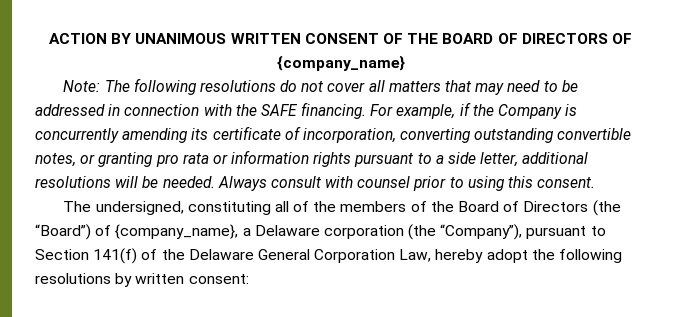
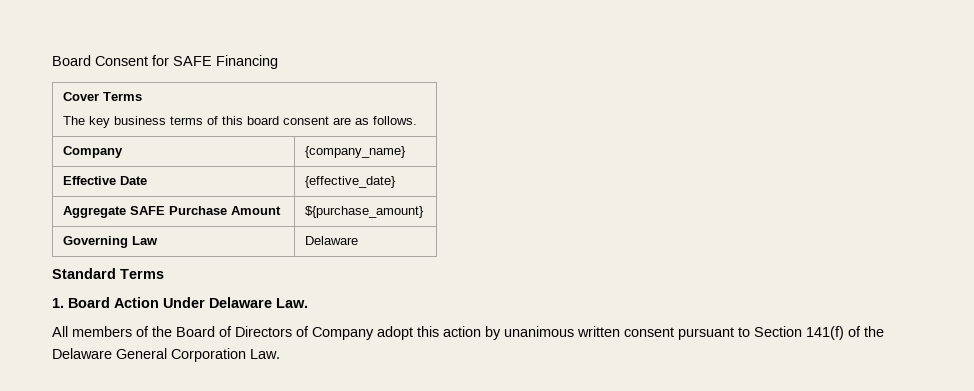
- ACTION BY UNANIMOUS WRITTEN CONSENT OF THE BOARD OF DIRECTORS OF {company_name}
- Note: The following resolutions do not cover all matters that may need to be addressed in connection with the SAFE financing. For example, if the Company is concurrently amending its certificate of incorporation, converting outstanding convertible notes, or granting pro rata or information rights pursuant to a side letter, additional resolutions will be needed. Always consult with counsel prior to using this consent.
- The undersigned, constituting all of the members of the Board of Directors (the “Board”) of {company_name}, a Delaware corporation (the “Company”), pursuant to Section 141(f) of the Delaware General Corporation Law, hereby adopt the following resolutions by written consent:
+ Board Consent for SAFE Financing
+ Cover Terms
+ The key business terms of this board consent are as follows.
+ Company | {company_name}
+ Effective Date | {effective_date}
+ Aggregate SAFE Purchase Amount | ${purchase_amount}
+ Governing Law | Delaware
+ Standard Terms
+ 1. Board Action Under Delaware Law.
+ All members of the Board of Directors of Company adopt this action by unanimous written consent pursuant to Section 141(f) of the Delaware General Corporation Law.

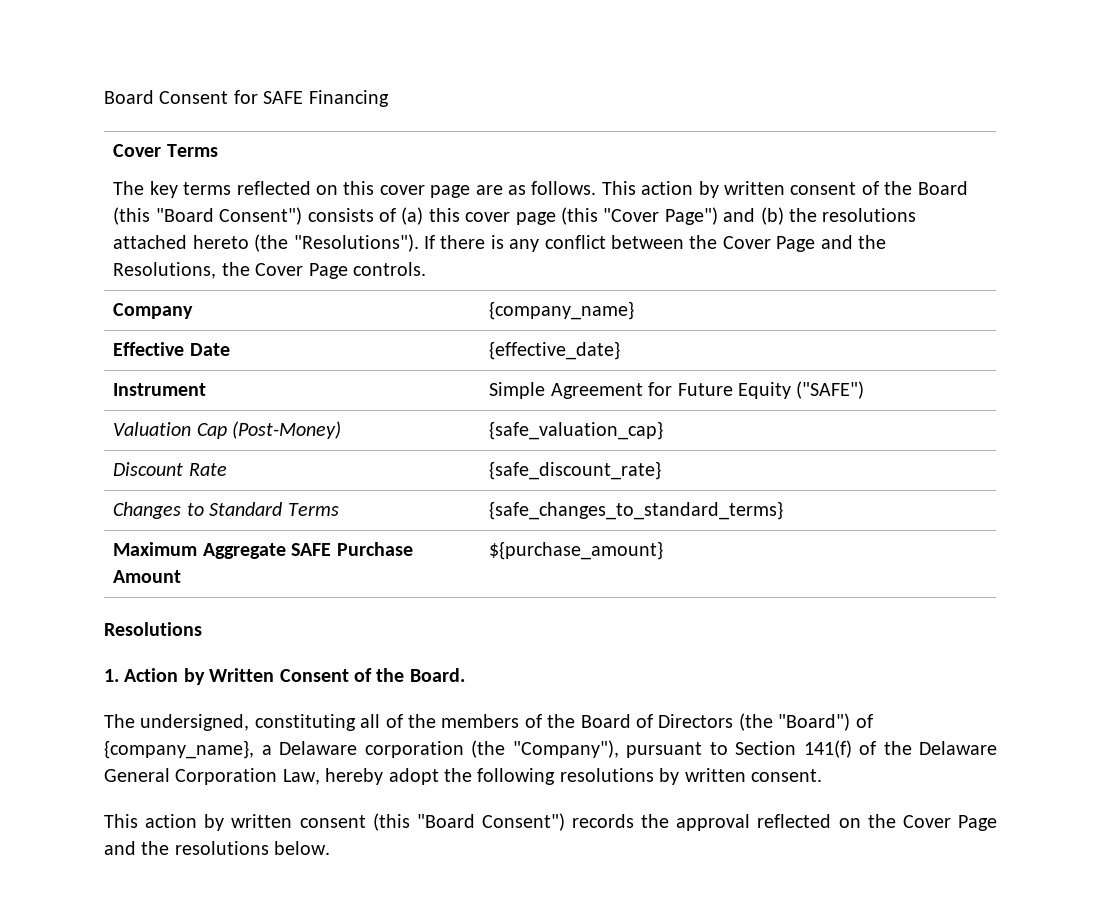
- The key business terms of this board consent are as follows.
+ The key terms reflected on this cover page are as follows. This action by written consent of the Board (this "Board Consent") consists of (a) this cover page (this "Cover Page") and (b) the resolutions attached hereto (the "Resolutions"). If there is any conflict between the Cover Page and the Resolutions, the Cover Page controls.
- Aggregate SAFE Purchase Amount | ${purchase_amount}
+ Instrument | Simple Agreement for Future Equity ("SAFE")
+ Valuation Cap (Post-Money) | {safe_valuation_cap}
+ Discount Rate | {safe_discount_rate}
+ Changes to Standard Terms | {safe_changes_to_standard_terms}
+ Maximum Aggregate SAFE Purchase Amount | ${purchase_amount}
- Governing Law | Delaware
- Standard Terms
- 1. Board Action Under Delaware Law.
- All members of the Board of Directors of Company adopt this action by unanimous written consent pursuant to Section 141(f) of the Delaware General Corporation Law.
+ Resolutions
+ 1. Action by Written Consent of the Board.
+ The undersigned, constituting all of the members of the Board of Directors (the "Board") of {company_name}, a Delaware corporation (the "Company"), pursuant to Section 141(f) of the Delaware General Corporation Law, hereby adopt the following resolutions by written consent.
+ This action by written consent (this "Board Consent") records the approval reflected on the Cover Page and the resolutions below.

